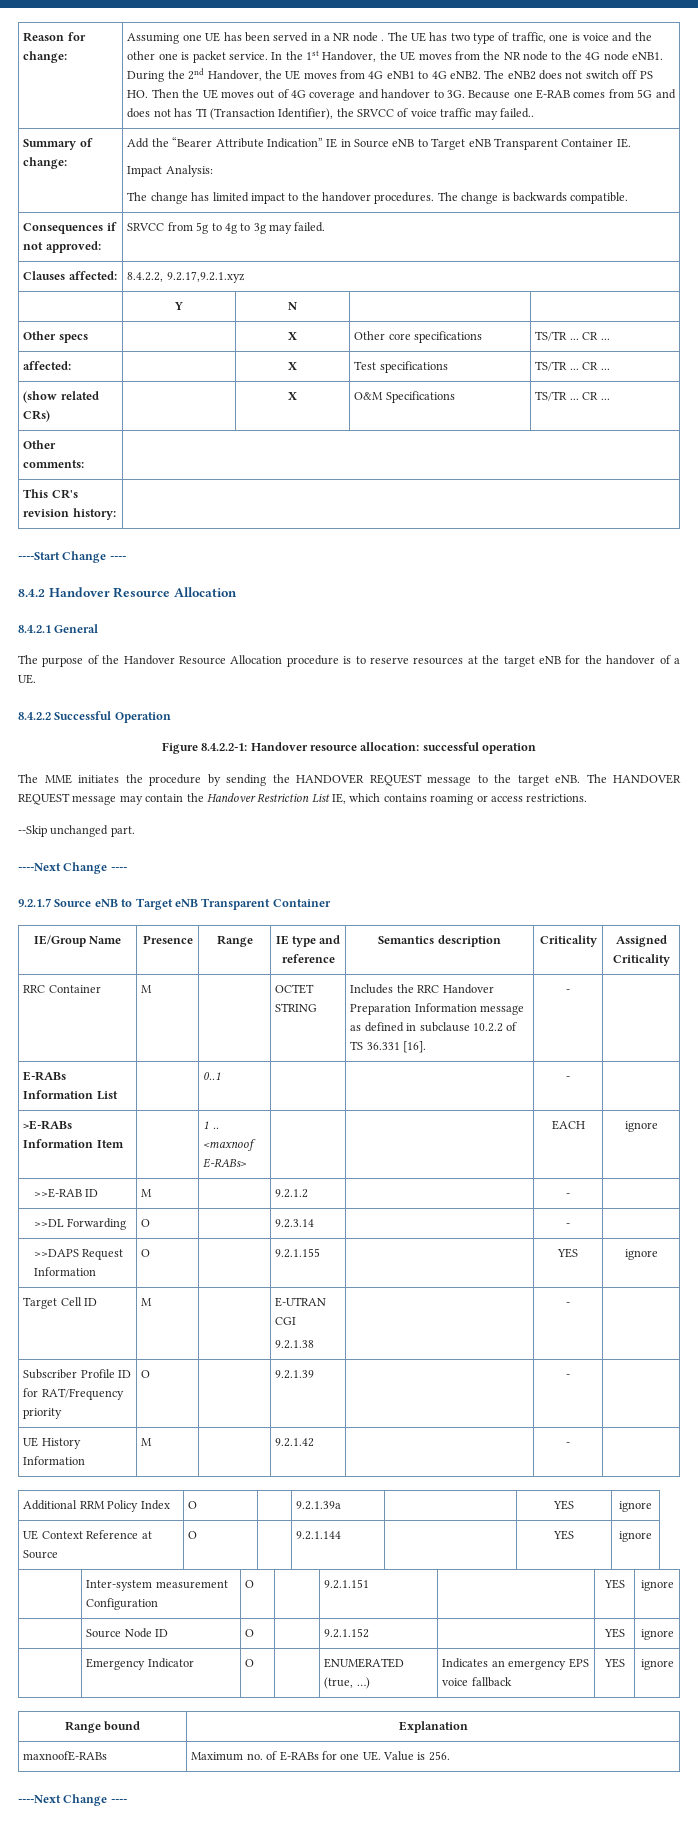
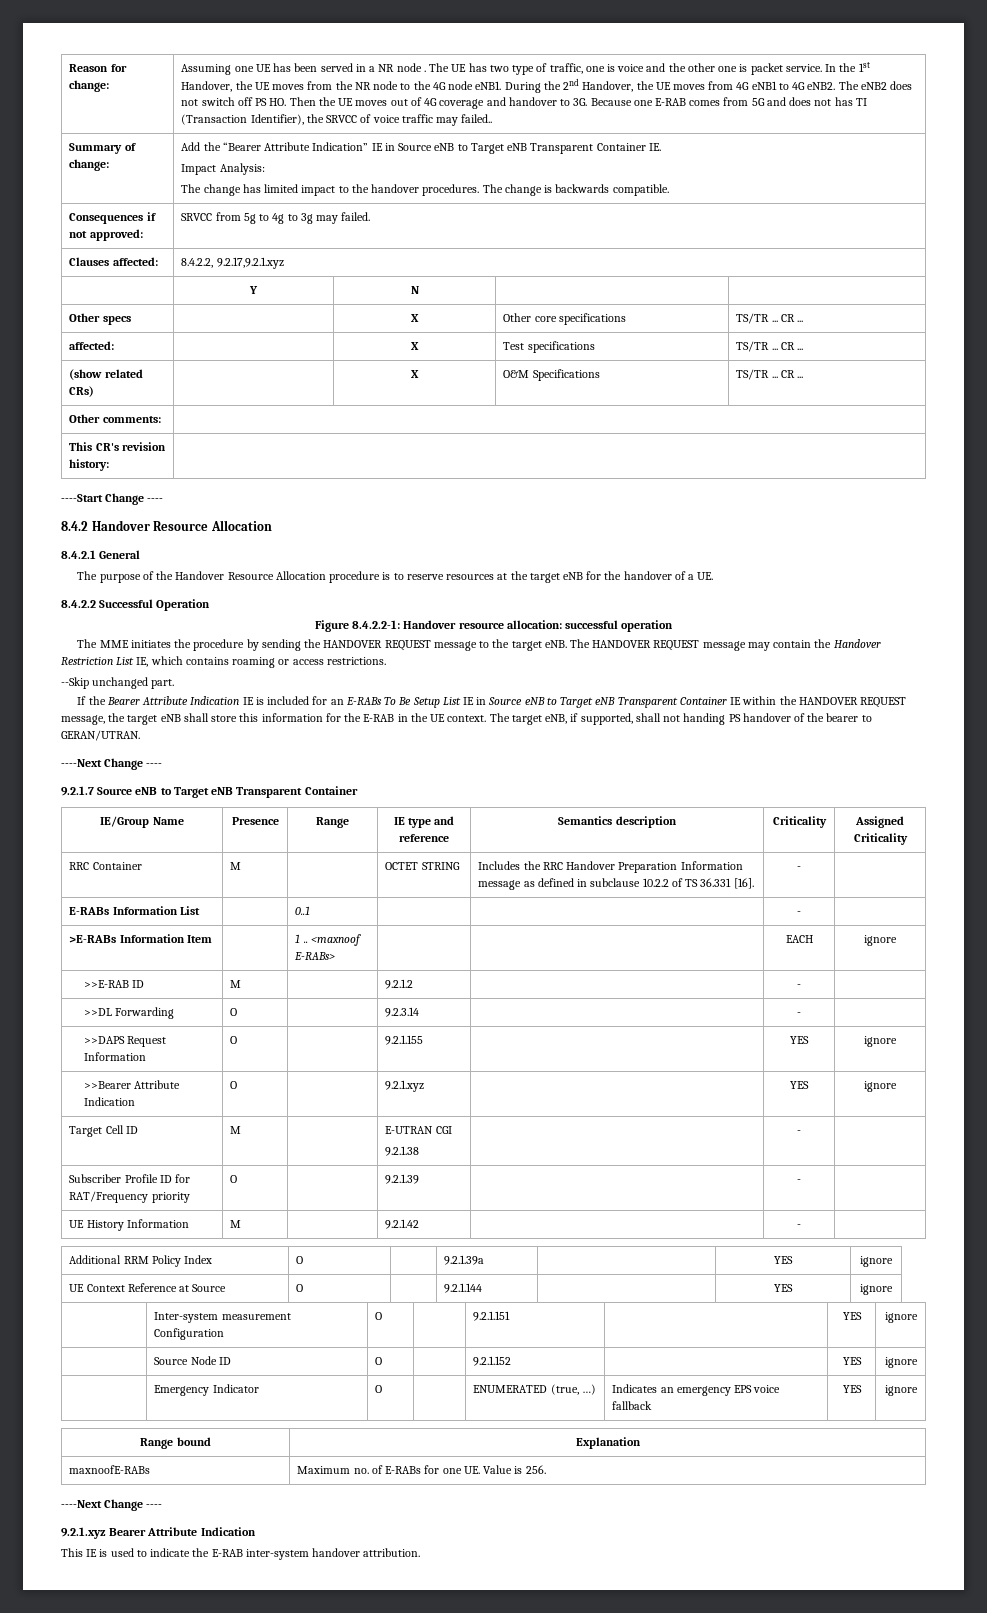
+ If the Bearer Attribute Indication IE is included for an E-RABs To Be Setup List IE in Source eNB to Target eNB Transparent Container IE within the HANDOVER REQUEST message, the target eNB shall store this information for the E-RAB in the UE context. The target eNB, if supported, shall not handing PS handover of the bearer to GERAN/UTRAN.
+ >>Bearer Attribute Indication | O | | 9.2.1.xyz | | YES | ignore
+ 9.2.1.xyz Bearer Attribute Indication
+ This IE is used to indicate the E-RAB inter-system handover attribution.

